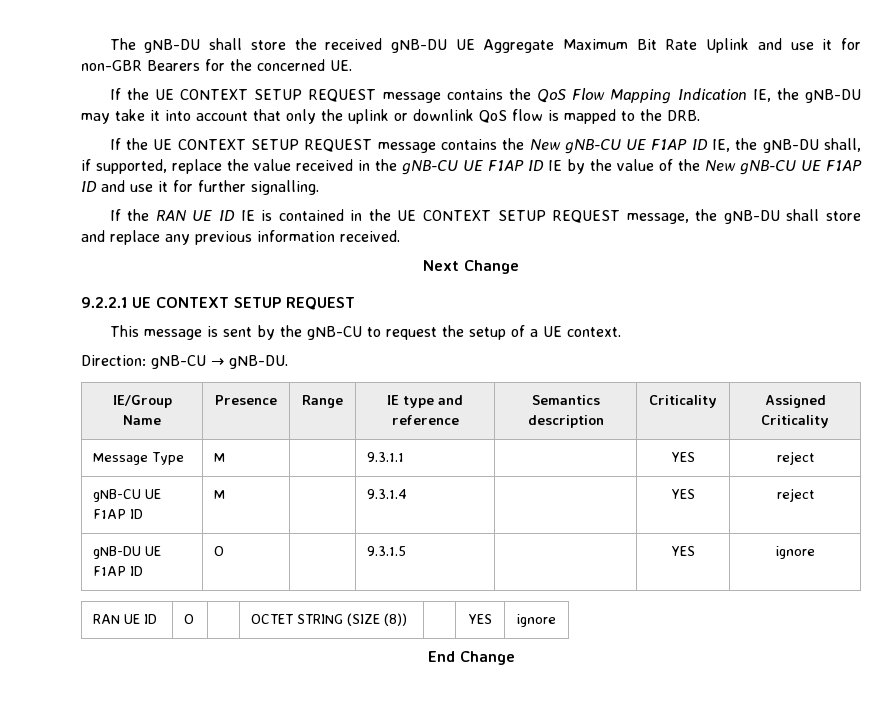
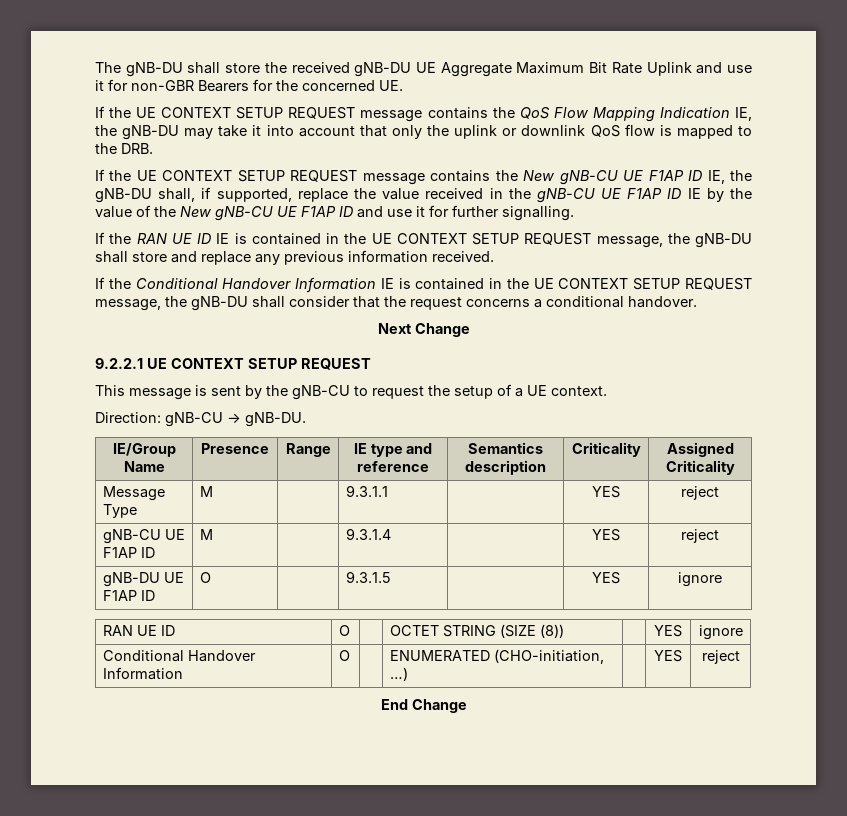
+ If the Conditional Handover Information IE is contained in the UE CONTEXT SETUP REQUEST message, the gNB-DU shall consider that the request concerns a conditional handover.
+ Conditional Handover Information | O | | ENUMERATED (CHO-initiation, …) | | YES | reject

